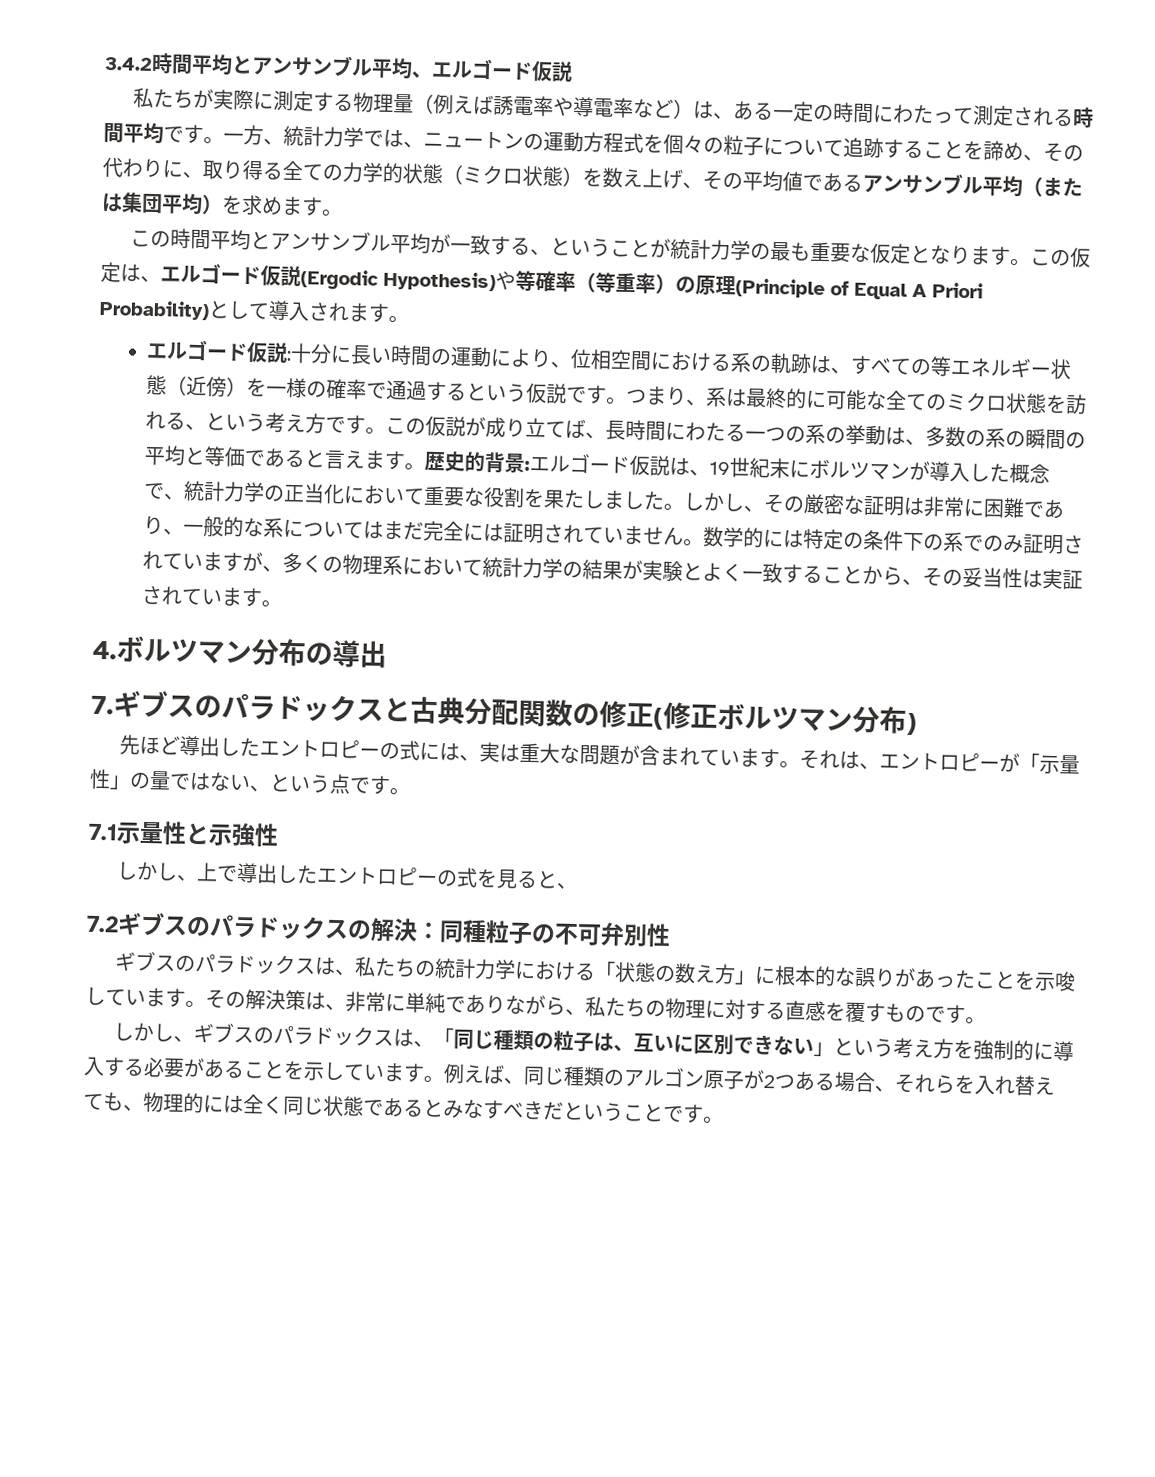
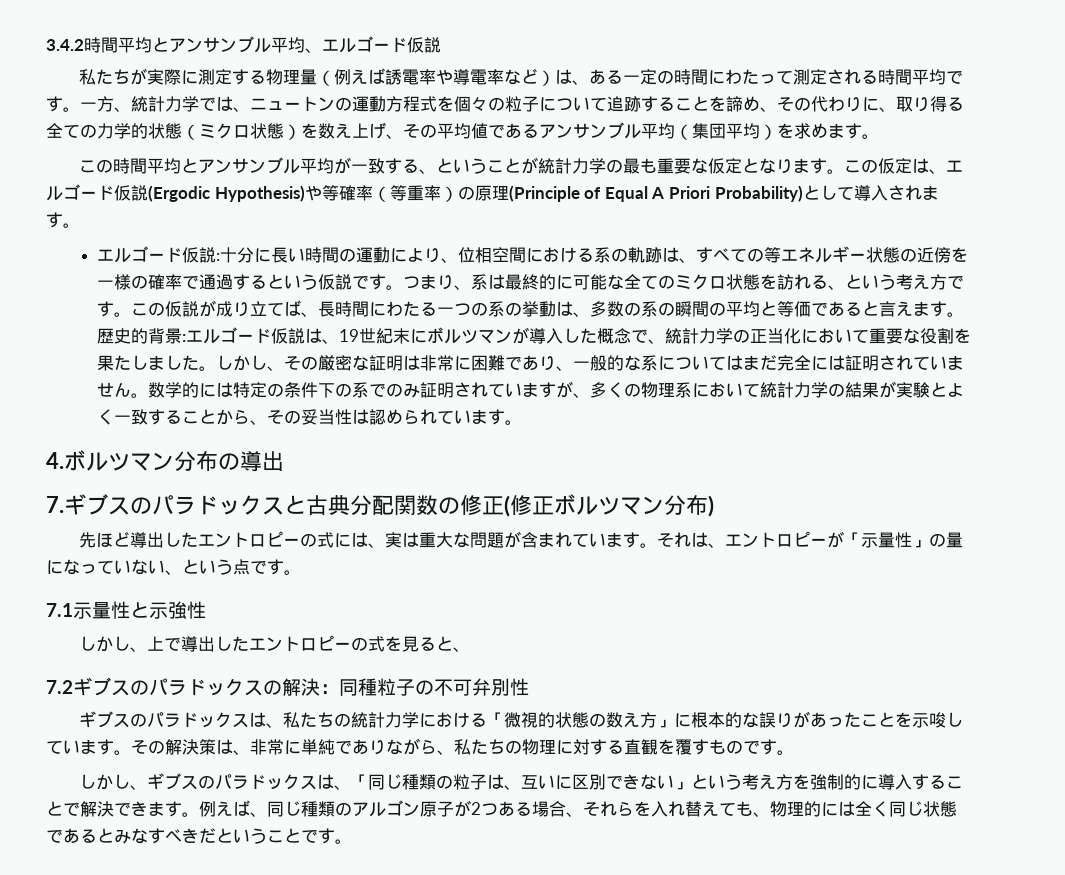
- 一方、統計力学では、ニュートンの運動方程式を個々の粒子について追跡することを諦め、その代わりに、取り得る全ての力学的状態（ミクロ状態）を数え上げ、その平均値であるアンサンブル平均（または集団平均）を求めます。
+ 一方、統計力学では、ニュートンの運動方程式を個々の粒子について追跡することを諦め、その代わりに、取り得る全ての力学的状態（ミクロ状態）を数え上げ、その平均値であるアンサンブル平均（集団平均）を求めます。
- エルゴード仮説:十分に長い時間の運動により、位相空間における系の軌跡は、すべての等エネルギー状態（近傍）を一様の確率で通過するという仮説です。
+ エルゴード仮説:十分に長い時間の運動により、位相空間における系の軌跡は、すべての等エネルギー状態の近傍を一様の確率で通過するという仮説です。
- 数学的には特定の条件下の系でのみ証明されていますが、多くの物理系において統計力学の結果が実験とよく一致することから、その妥当性は実証されています。
+ 数学的には特定の条件下の系でのみ証明されていますが、多くの物理系において統計力学の結果が実験とよく一致することから、その妥当性は認められています。
- それは、エントロピーが「示量性」の量ではない、という点です。
+ それは、エントロピーが「示量性」の量になっていない、という点です。
- ギブスのパラドックスは、私たちの統計力学における「状態の数え方」に根本的な誤りがあったことを示唆しています。
+ ギブスのパラドックスは、私たちの統計力学における「微視的状態の数え方」に根本的な誤りがあったことを示唆しています。
- その解決策は、非常に単純でありながら、私たちの物理に対する直感を覆すものです。
+ その解決策は、非常に単純でありながら、私たちの物理に対する直観を覆すものです。
- しかし、ギブスのパラドックスは、「同じ種類の粒子は、互いに区別できない」という考え方を強制的に導入する必要があることを示しています。
+ しかし、ギブスのパラドックスは、「同じ種類の粒子は、互いに区別できない」という考え方を強制的に導入することで解決できます。

